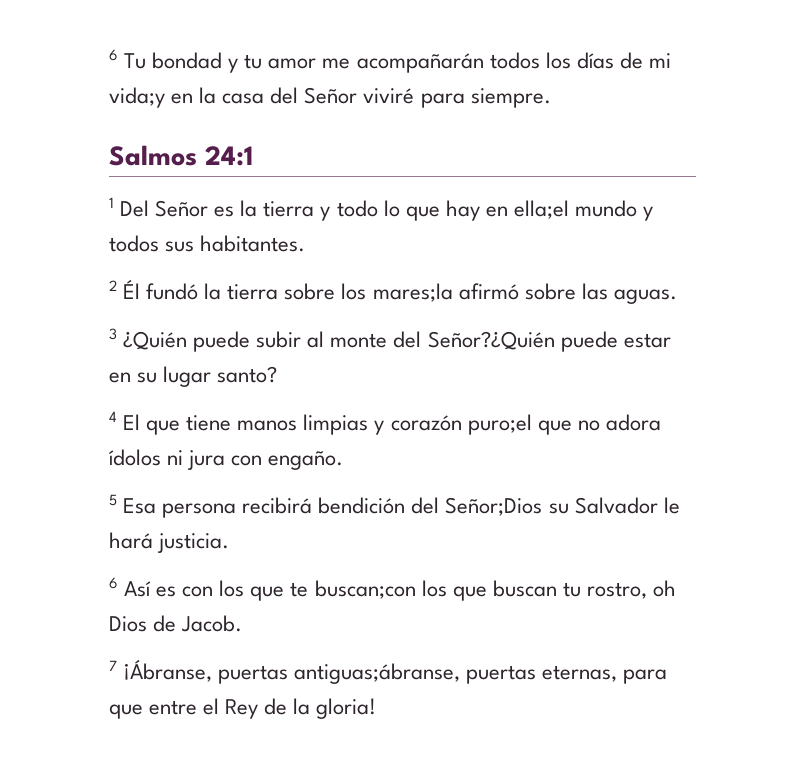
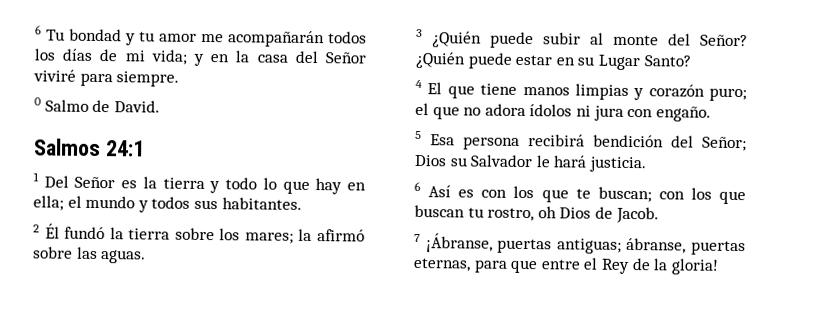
- 6 Tu bondad y tu amor me acompañarán todos los días de mi vida;y en la casa del Señor viviré para siempre.
+ 6 Tu bondad y tu amor me acompañarán todos los días de mi vida; y en la casa del Señor viviré para siempre.
+ 0 Salmo de David.
- 1 Del Señor es la tierra y todo lo que hay en ella;el mundo y todos sus habitantes.
+ 1 Del Señor es la tierra y todo lo que hay en ella; el mundo y todos sus habitantes.
- 2 Él fundó la tierra sobre los mares;la afirmó sobre las aguas.
+ 2 Él fundó la tierra sobre los mares; la afirmó sobre las aguas.
- 3 ¿Quién puede subir al monte del Señor?¿Quién puede estar en su lugar santo?
+ 3 ¿Quién puede subir al monte del Señor? ¿Quién puede estar en su Lugar Santo?
- 4 El que tiene manos limpias y corazón puro;el que no adora ídolos ni jura con engaño.
+ 4 El que tiene manos limpias y corazón puro; el que no adora ídolos ni jura con engaño.
- 5 Esa persona recibirá bendición del Señor;Dios su Salvador le hará justicia.
+ 5 Esa persona recibirá bendición del Señor; Dios su Salvador le hará justicia.
- 6 Así es con los que te buscan;con los que buscan tu rostro, oh Dios de Jacob.
+ 6 Así es con los que te buscan; con los que buscan tu rostro, oh Dios de Jacob.
- 7 ¡Ábranse, puertas antiguas;ábranse, puertas eternas, para que entre el Rey de la gloria!
+ 7 ¡Ábranse, puertas antiguas; ábranse, puertas eternas, para que entre el Rey de la gloria!

